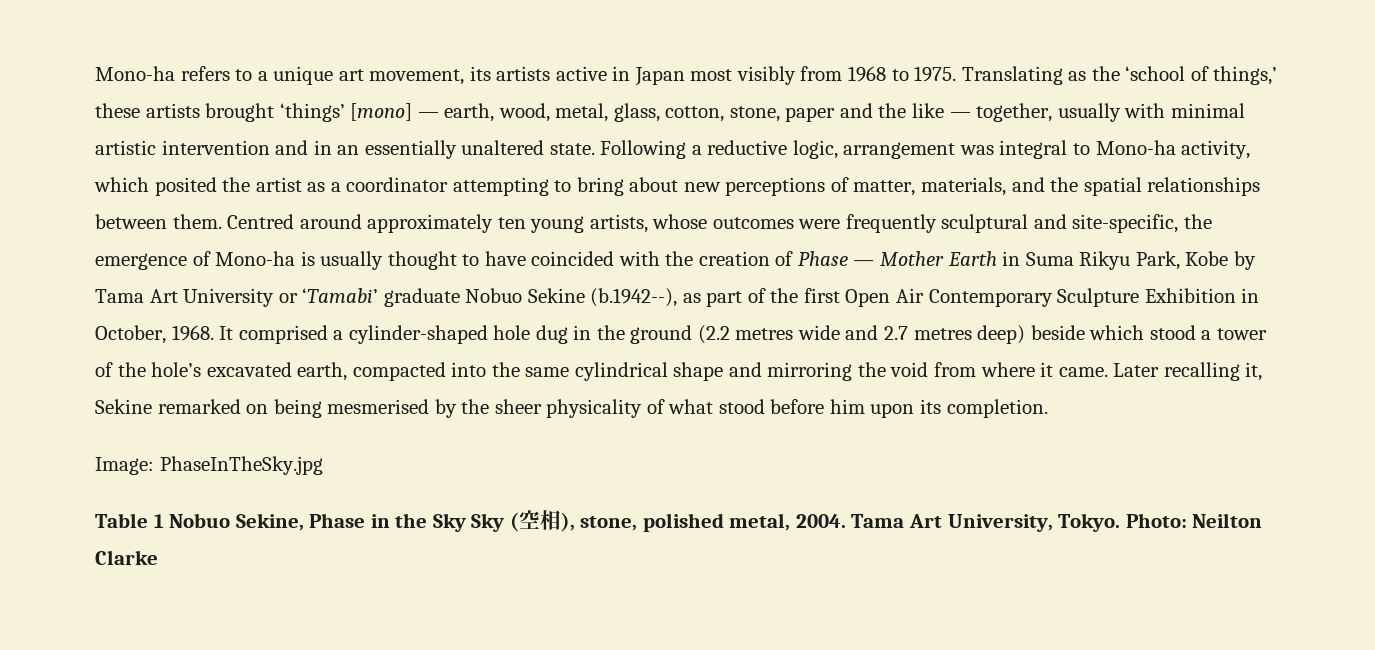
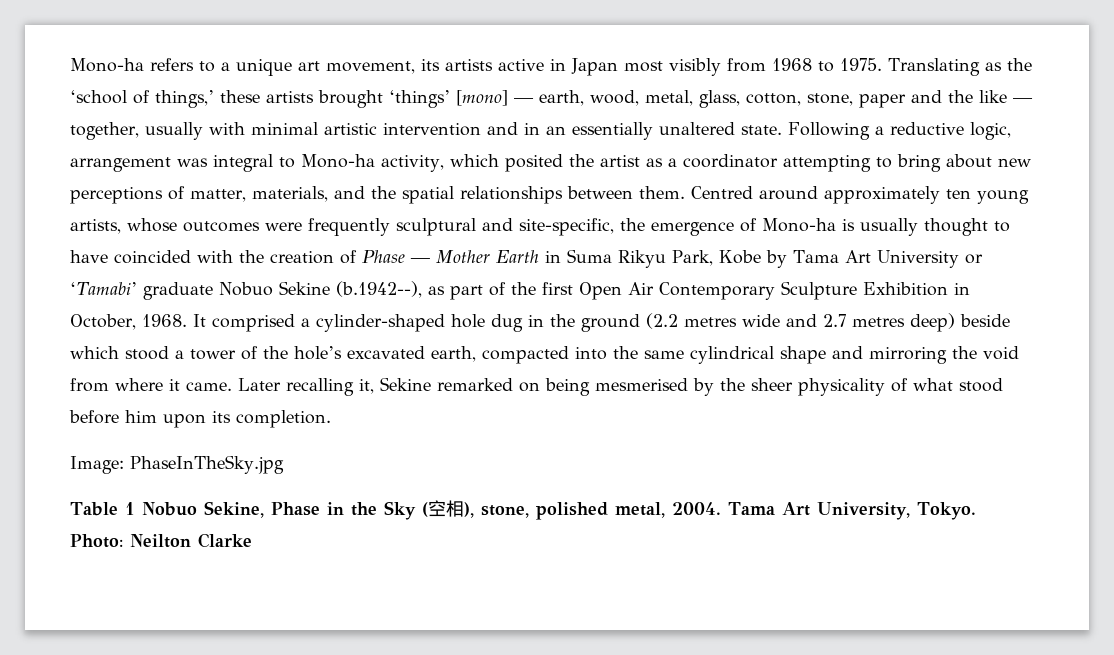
- Table 1 Nobuo Sekine, Phase in the Sky Sky (空相), stone, polished metal, 2004.
+ Table 1 Nobuo Sekine, Phase in the Sky (空相), stone, polished metal, 2004.

